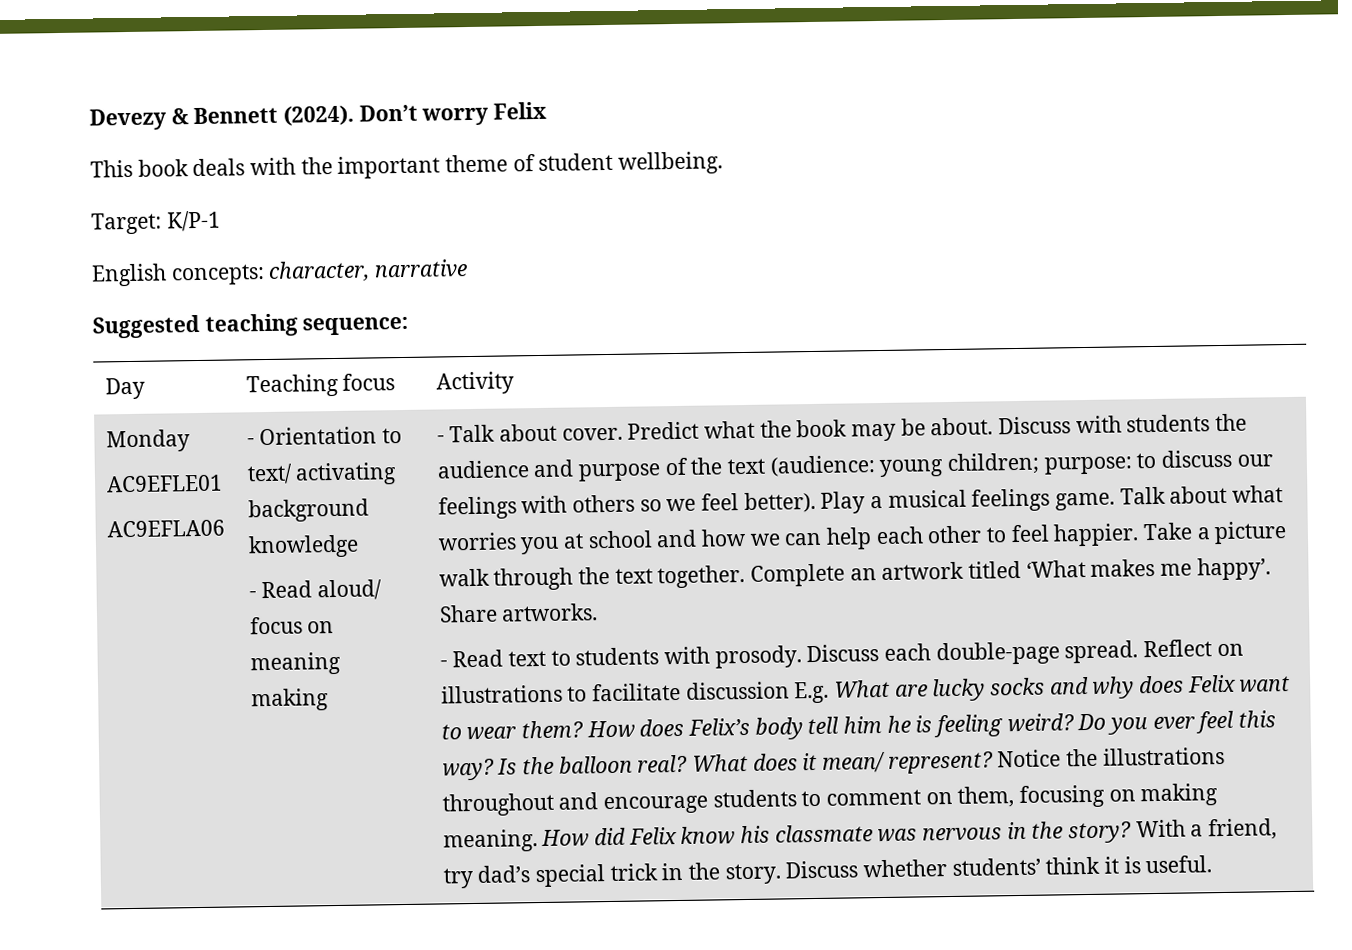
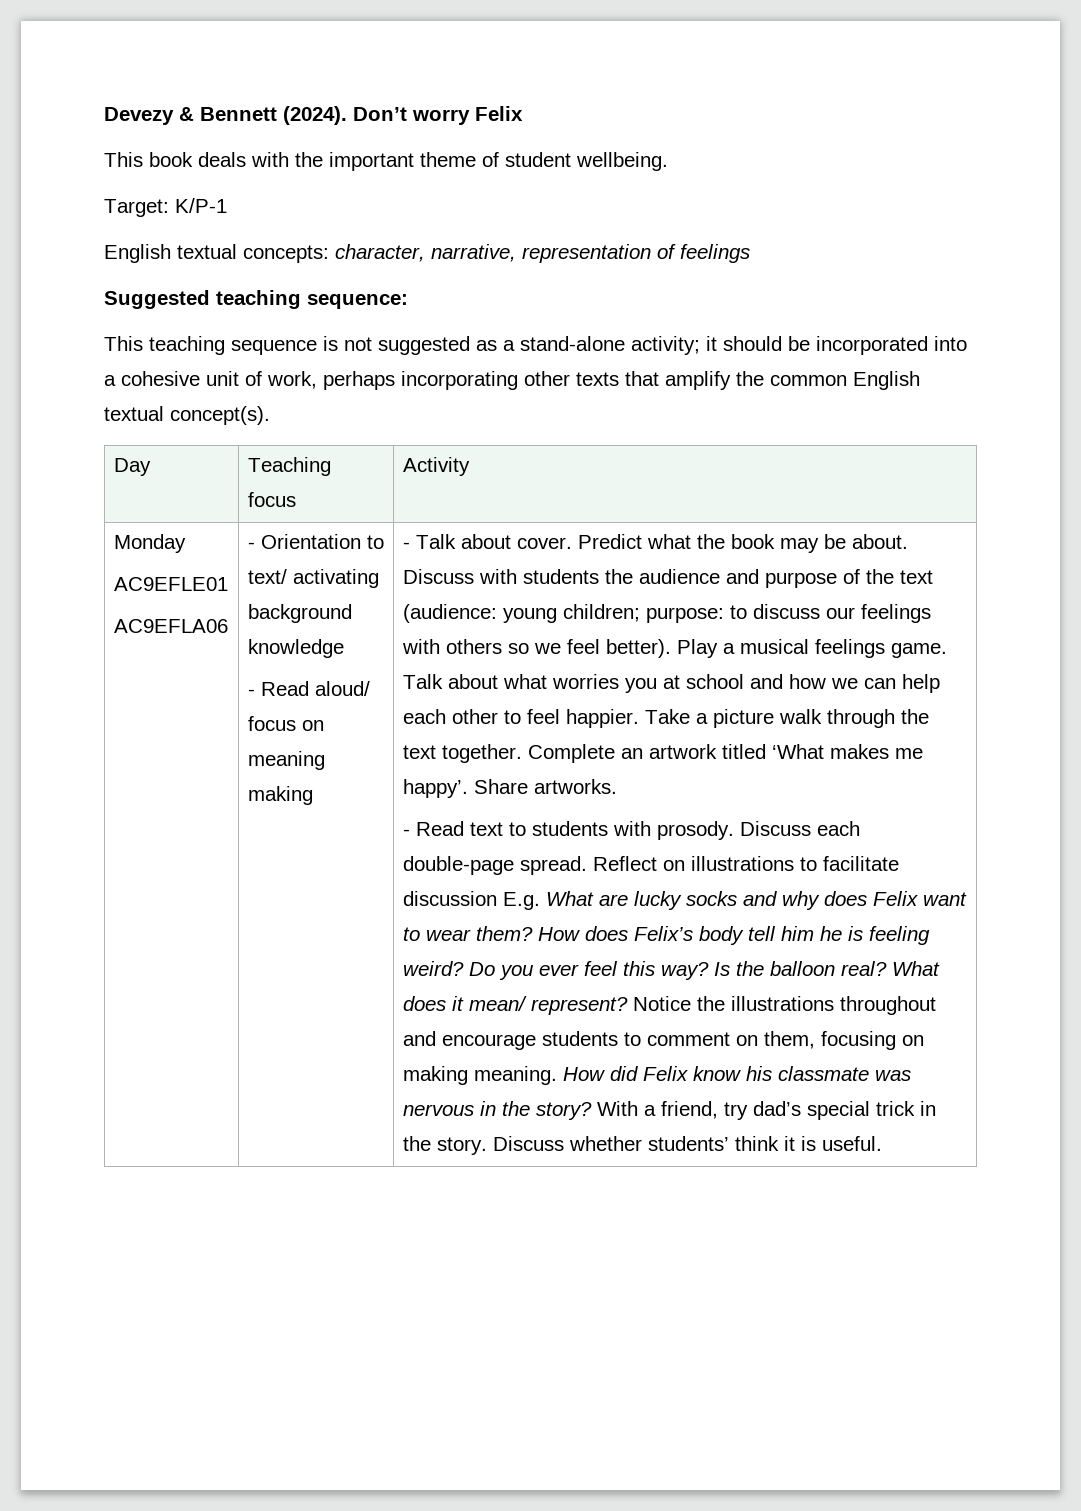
- English concepts: character, narrative
+ English textual concepts: character, narrative, representation of feelings
+ This teaching sequence is not suggested as a stand-alone activity; it should be incorporated into a cohesive unit of work, perhaps incorporating other texts that amplify the common English textual concept(s).

